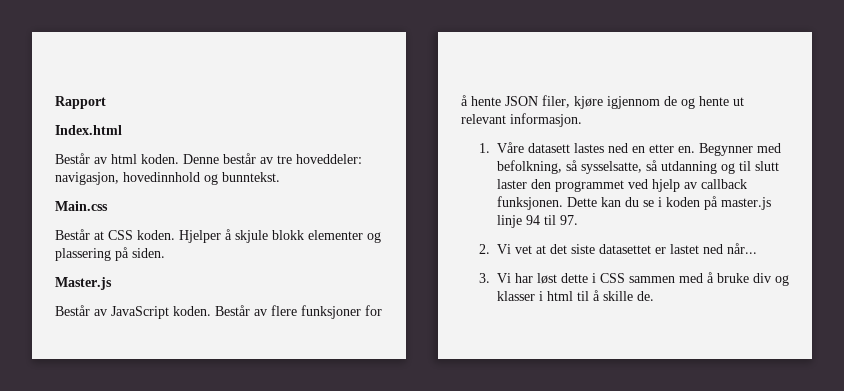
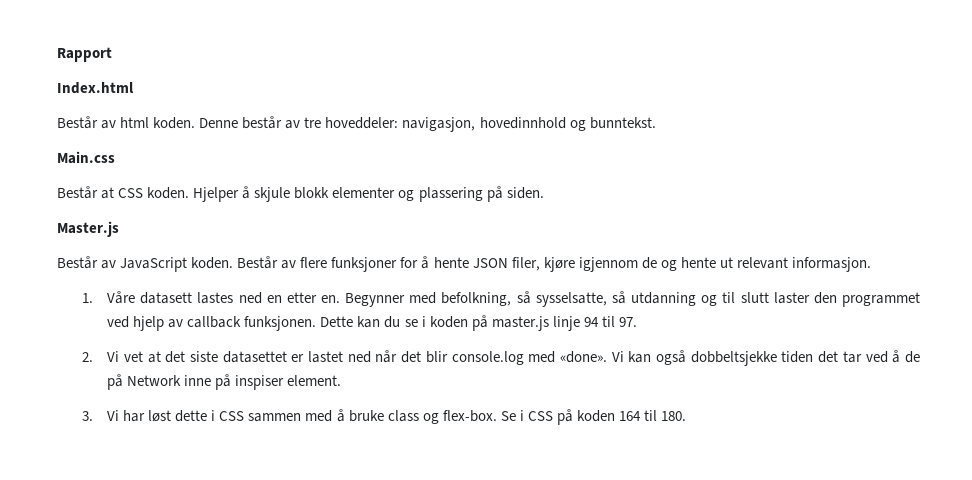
- 2. Vi vet at det siste datasettet er lastet ned når...
+ 2. Vi vet at det siste datasettet er lastet ned når det blir console.log med «done». Vi kan også dobbeltsjekke tiden det tar ved å de på Network inne på inspiser element.
- 3. Vi har løst dette i CSS sammen med å bruke div og klasser i html til å skille de.
+ 3. Vi har løst dette i CSS sammen med å bruke class og flex-box. Se i CSS på koden 164 til 180.

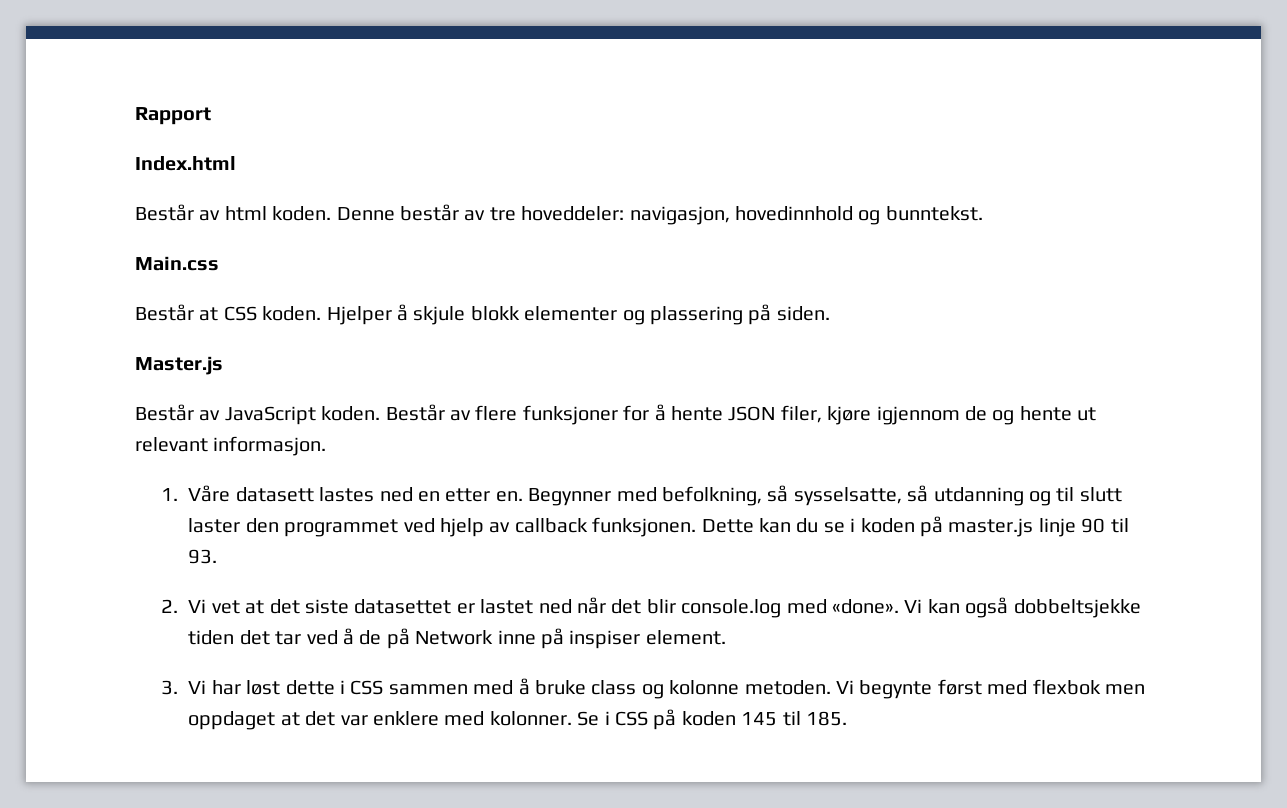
- Dette kan du se i koden på master.js linje 94 til 97.
+ Dette kan du se i koden på master.js linje 90 til 93.
- 3. Vi har løst dette i CSS sammen med å bruke class og flex-box.
+ 3. Vi har løst dette i CSS sammen med å bruke class og kolonne metoden. Vi begynte først med flexbok men oppdaget at det var enklere med kolonner.
- Se i CSS på koden 164 til 180.
+ Se i CSS på koden 145 til 185.

